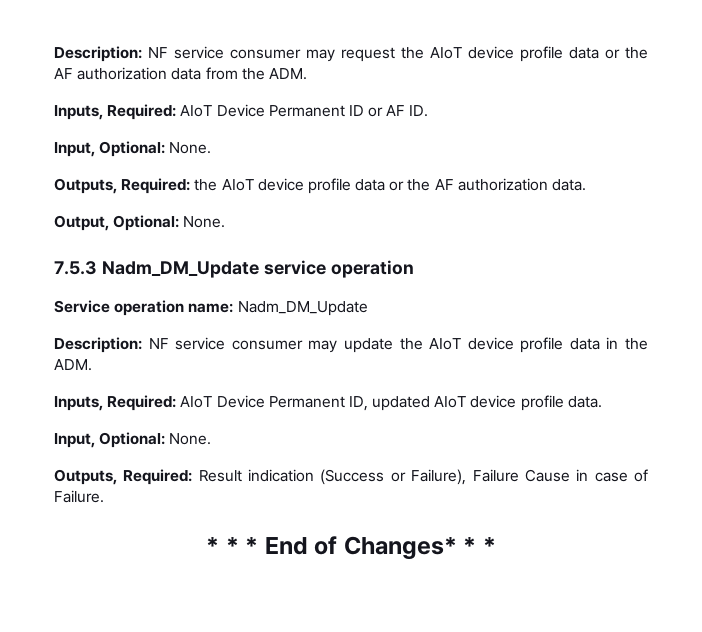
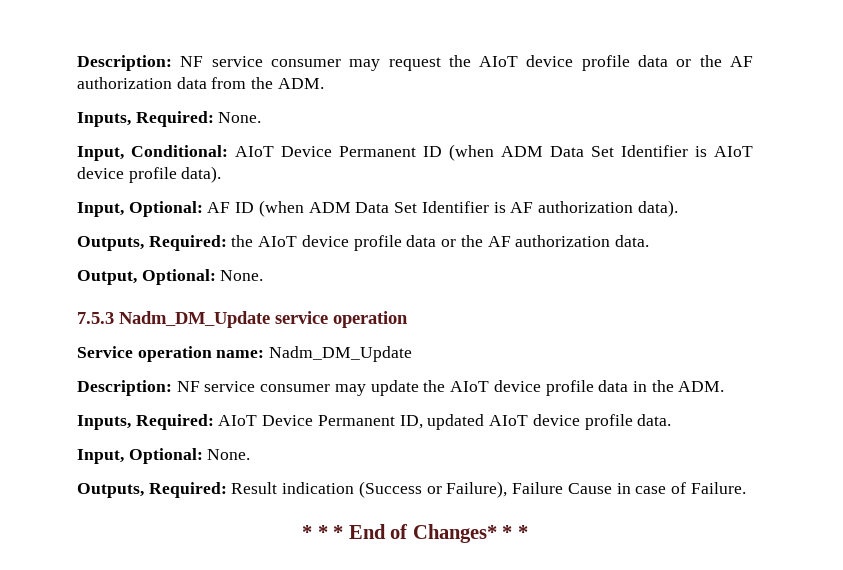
- Inputs, Required: AIoT Device Permanent ID or AF ID.
- Input, Optional: None.
+ Inputs, Required: None.
+ Input, Conditional: AIoT Device Permanent ID (when ADM Data Set Identifier is AIoT device profile data).
+ Input, Optional: AF ID (when ADM Data Set Identifier is AF authorization data).

